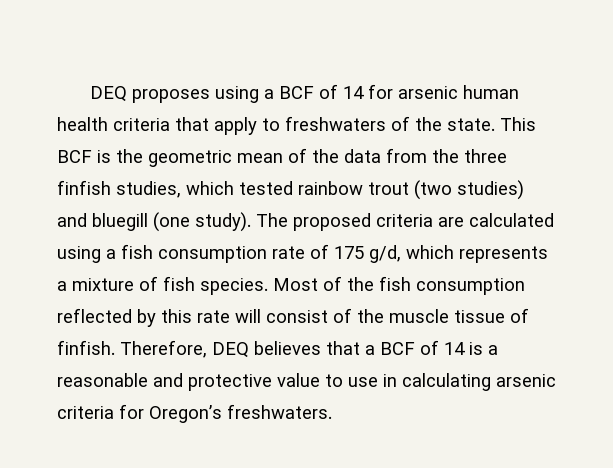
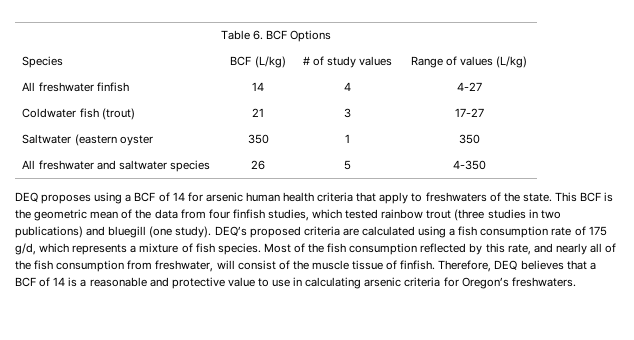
+ Table 6. BCF Options
+ Species | BCF (L/kg) | # of study values | Range of values (L/kg)
+ All freshwater finfish | 14 | 4 | 4-27
+ Coldwater fish (trout) | 21 | 3 | 17-27
+ Saltwater (eastern oyster | 350 | 1 | 350
+ All freshwater and saltwater species | 26 | 5 | 4-350
- This BCF is the geometric mean of the data from the three finfish studies, which tested rainbow trout (two studies) and bluegill (one study).
+ This BCF is the geometric mean of the data from four finfish studies, which tested rainbow trout (three studies in two publications) and bluegill (one study).
- The proposed criteria are calculated using a fish consumption rate of 175 g/d, which represents a mixture of fish species.
+ DEQ’s proposed criteria are calculated using a fish consumption rate of 175 g/d, which represents a mixture of fish species.
- Most of the fish consumption reflected by this rate will consist of the muscle tissue of finfish.
+ Most of the fish consumption reflected by this rate, and nearly all of the fish consumption from freshwater, will consist of the muscle tissue of finfish.

